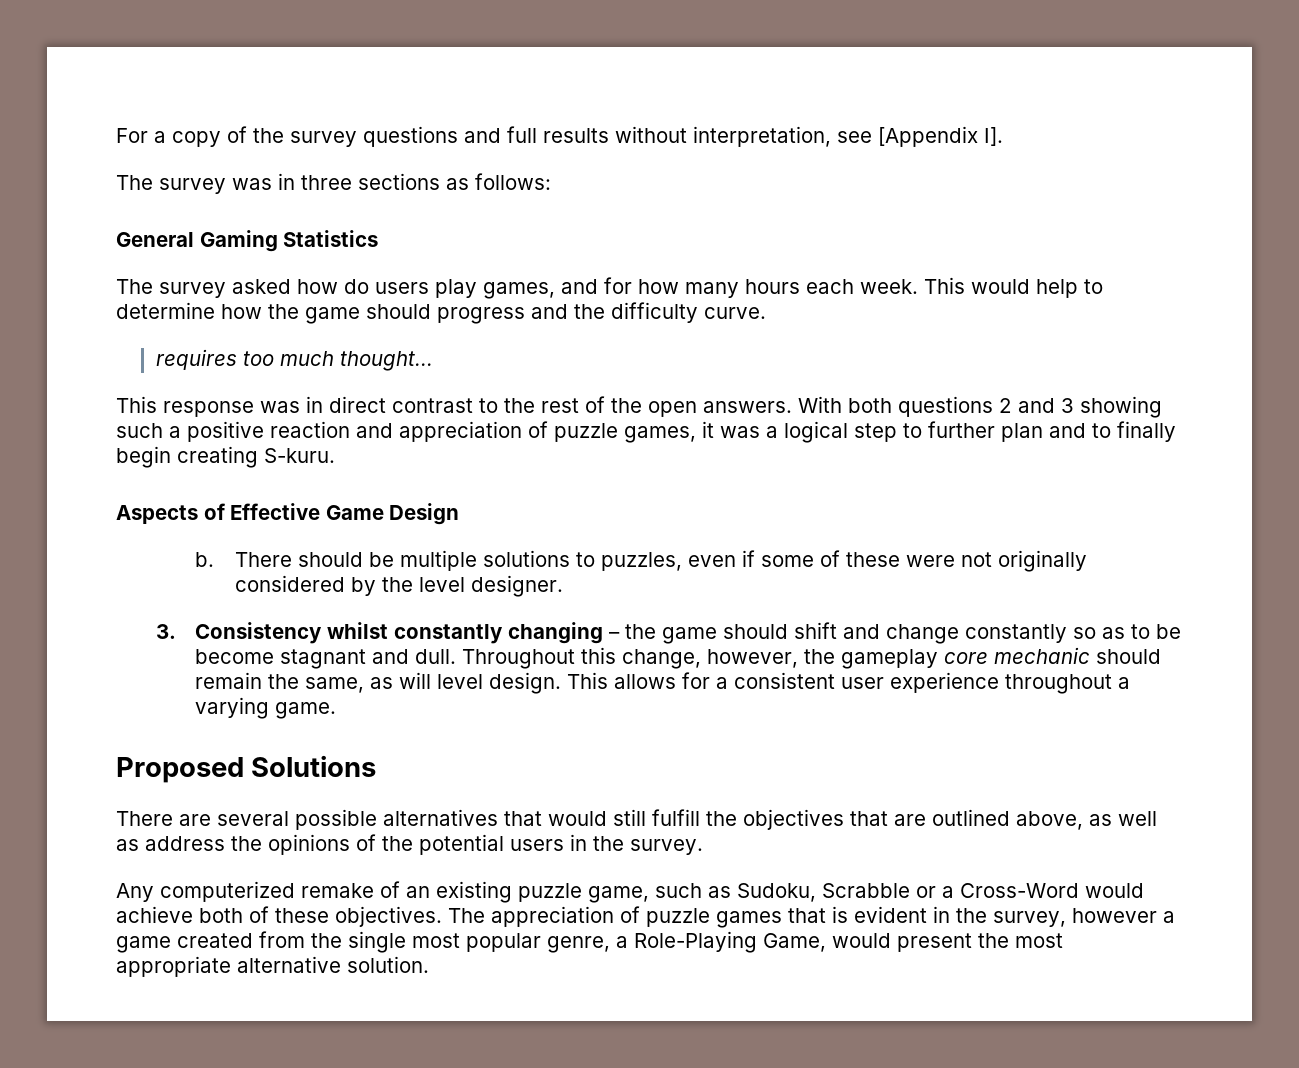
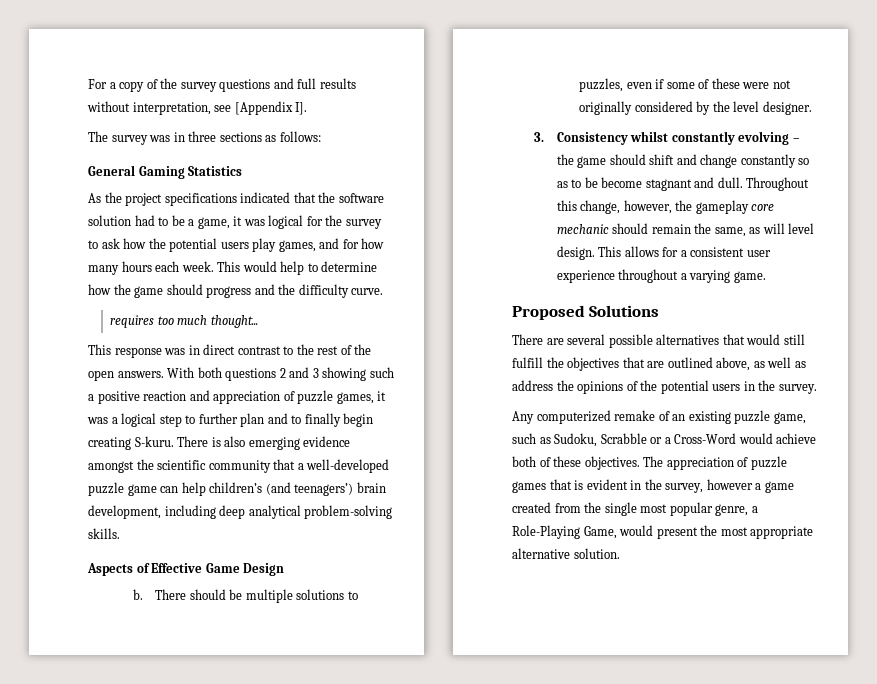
- The survey asked how do users play games, and for how many hours each week.
+ As the project specifications indicated that the software solution had to be a game, it was logical for the survey to ask how the potential users play games, and for how many hours each week.
+ There is also emerging evidence amongst the scientific community that a well-developed puzzle game can help children’s (and teenagers’) brain development, including deep analytical problem-solving skills.
- 3. Consistency whilst constantly changing – the game should shift and change constantly so as to be become stagnant and dull.
+ 3. Consistency whilst constantly evolving – the game should shift and change constantly so as to be become stagnant and dull.

